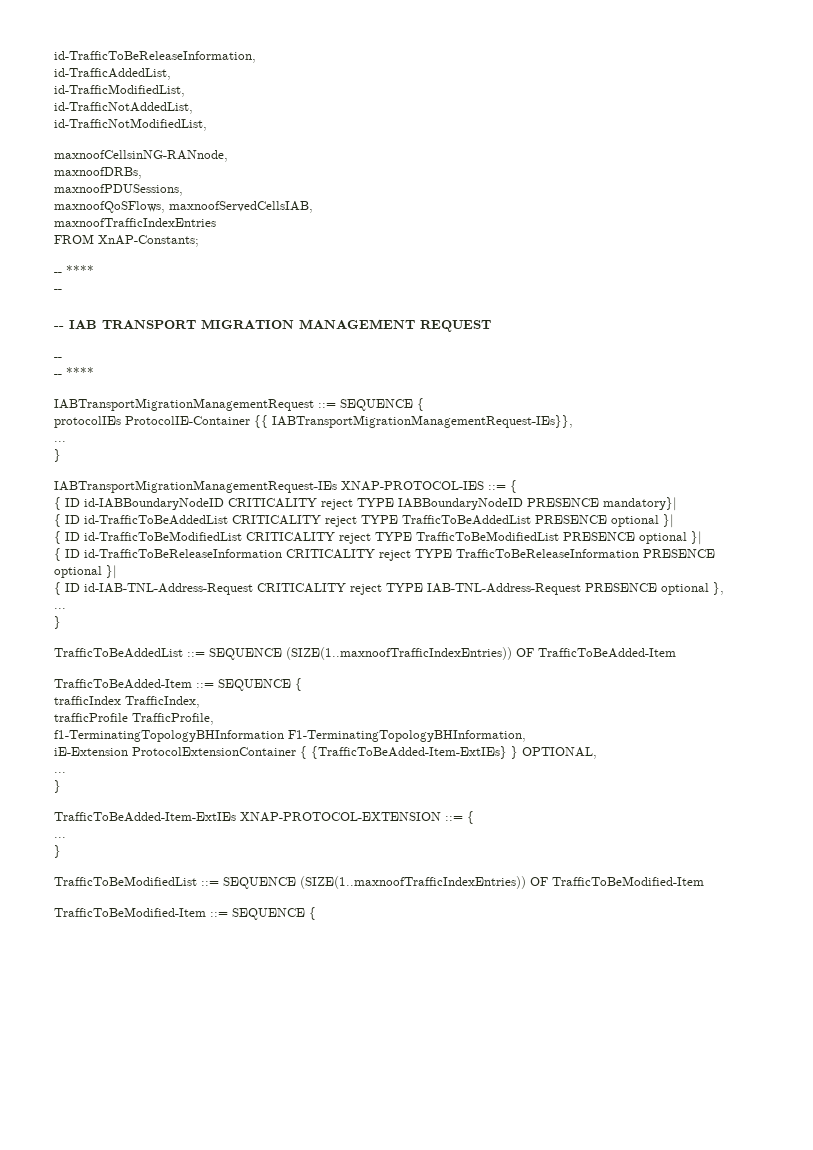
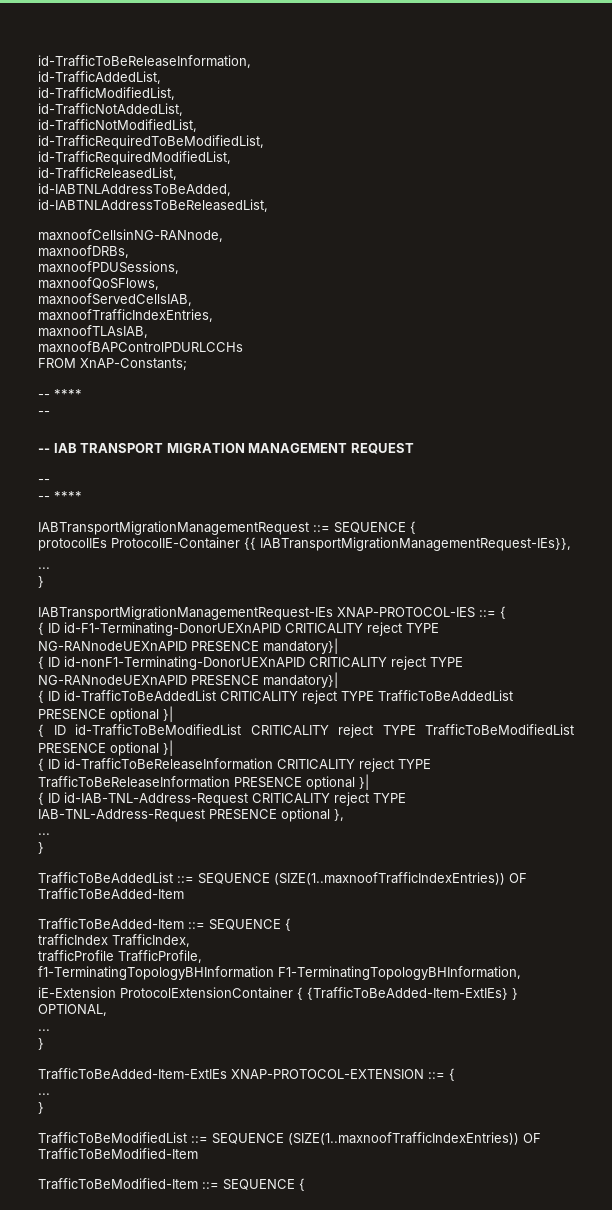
+ id-TrafficRequiredToBeModifiedList,
+ id-TrafficRequiredModifiedList,
+ id-TrafficReleasedList,
+ id-IABTNLAddressToBeAdded,
+ id-IABTNLAddressToBeReleasedList,
- maxnoofQoSFlows, maxnoofServedCellsIAB,
+ maxnoofQoSFlows,
+ maxnoofServedCellsIAB,
- maxnoofTrafficIndexEntries
+ maxnoofTrafficIndexEntries,
+ maxnoofTLAsIAB,
+ maxnoofBAPControlPDURLCCHs
- { ID id-IABBoundaryNodeID CRITICALITY reject TYPE IABBoundaryNodeID PRESENCE mandatory}|
+ { ID id-F1-Terminating-DonorUEXnAPID CRITICALITY reject TYPE NG-RANnodeUEXnAPID PRESENCE mandatory}|
+ { ID id-nonF1-Terminating-DonorUEXnAPID CRITICALITY reject TYPE NG-RANnodeUEXnAPID PRESENCE mandatory}|

